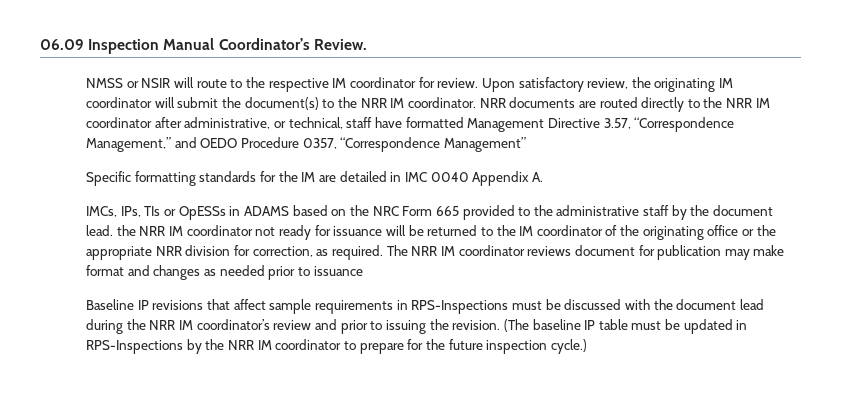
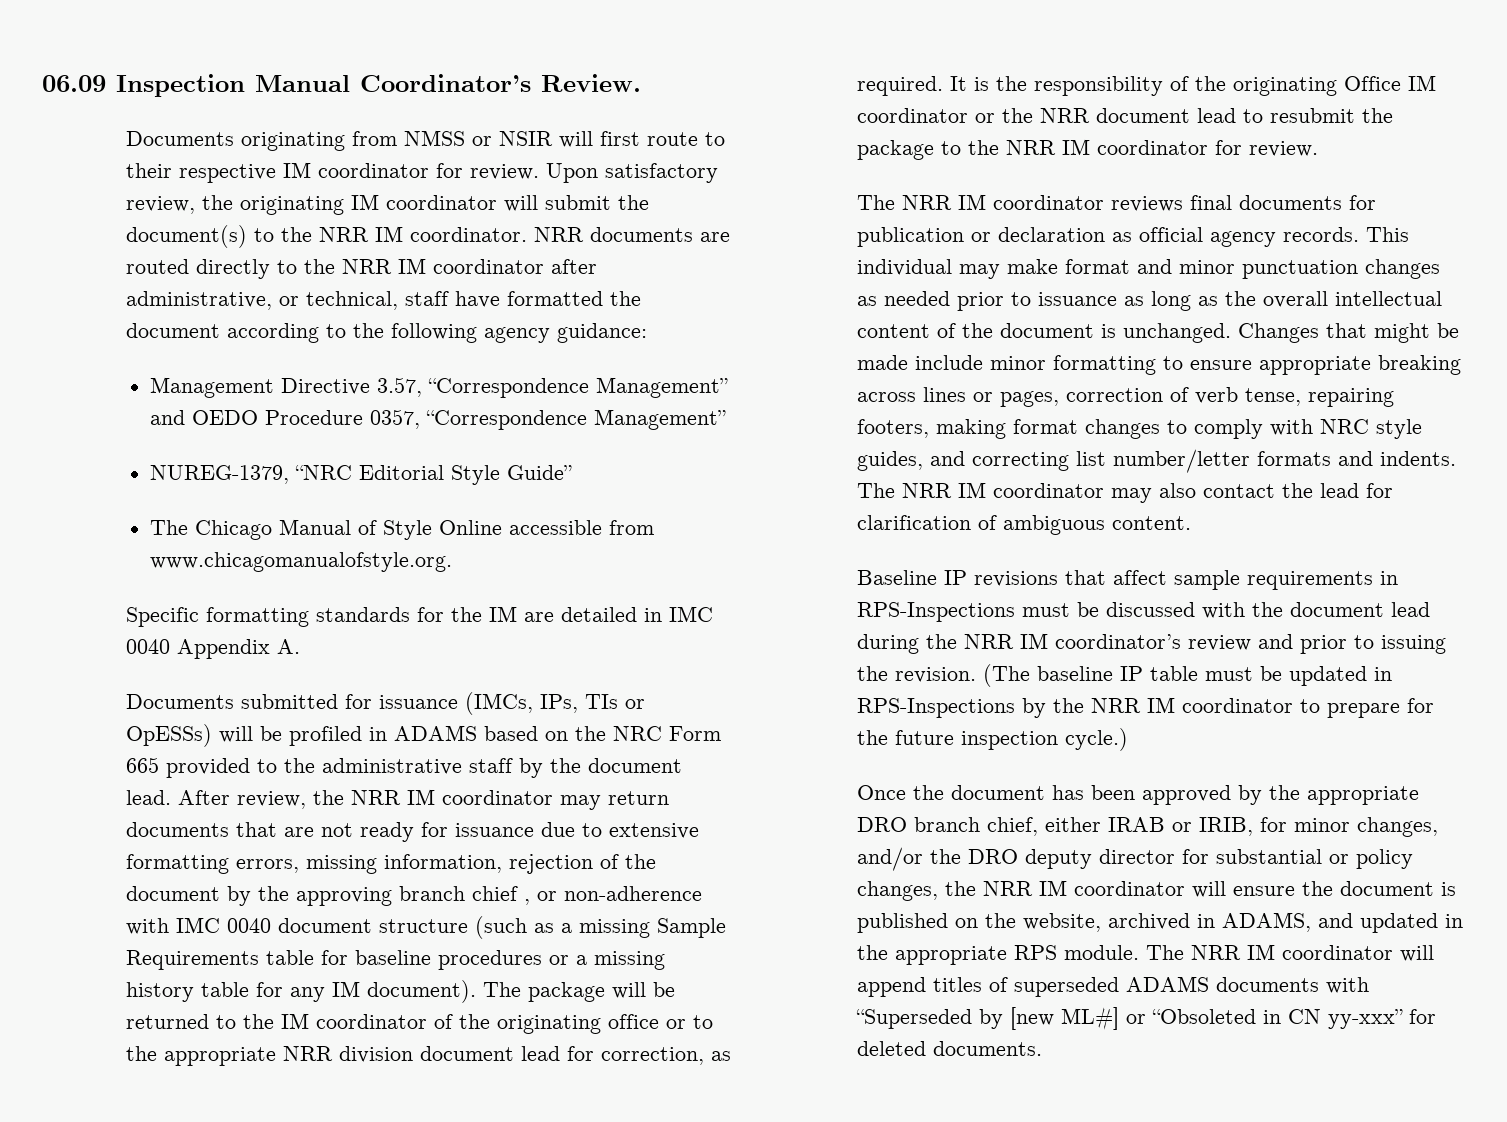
- NMSS or NSIR will route to the respective IM coordinator for review.
+ Documents originating from NMSS or NSIR will first route to their respective IM coordinator for review.
- NRR documents are routed directly to the NRR IM coordinator after administrative, or technical, staff have formatted Management Directive 3.57, “Correspondence Management,” and OEDO Procedure 0357, “Correspondence Management”
+ NRR documents are routed directly to the NRR IM coordinator after administrative, or technical, staff have formatted the document according to the following agency guidance:
+ Management Directive 3.57, “Correspondence Management” and OEDO Procedure 0357, “Correspondence Management”
+ NUREG-1379, “NRC Editorial Style Guide”
+ The Chicago Manual of Style Online accessible from www.chicagomanualofstyle.org.
- IMCs, IPs, TIs or OpESSs in ADAMS based on the NRC Form 665 provided to the administrative staff by the document lead. the NRR IM coordinator not ready for issuance will be returned to the IM coordinator of the originating office or the appropriate NRR division for correction, as required. The NRR IM coordinator reviews document for publication may make format and changes as needed prior to issuance
+ Documents submitted for issuance (IMCs, IPs, TIs or OpESSs) will be profiled in ADAMS based on the NRC Form 665 provided to the administrative staff by the document lead. After review, the NRR IM coordinator may return documents that are not ready for issuance due to extensive formatting errors, missing information, rejection of the document by the approving branch chief , or non-adherence with IMC 0040 document structure (such as a missing Sample Requirements table for baseline procedures or a missing history table for any IM document). The package will be returned to the IM coordinator of the originating office or to the appropriate NRR division document lead for correction, as required. It is the responsibility of the originating Office IM coordinator or the NRR document lead to resubmit the package to the NRR IM coordinator for review.
+ The NRR IM coordinator reviews final documents for publication or declaration as official agency records. This individual may make format and minor punctuation changes as needed prior to issuance as long as the overall intellectual content of the document is unchanged. Changes that might be made include minor formatting to ensure appropriate breaking across lines or pages, correction of verb tense, repairing footers, making format changes to comply with NRC style guides, and correcting list number/letter formats and indents. The NRR IM coordinator may also contact the lead for clarification of ambiguous content.
+ Once the document has been approved by the appropriate DRO branch chief, either IRAB or IRIB, for minor changes, and/or the DRO deputy director for substantial or policy changes, the NRR IM coordinator will ensure the document is published on the website, archived in ADAMS, and updated in the appropriate RPS module. The NRR IM coordinator will append titles of superseded ADAMS documents with “Superseded by [new ML#] or “Obsoleted in CN yy-xxx” for deleted documents.

